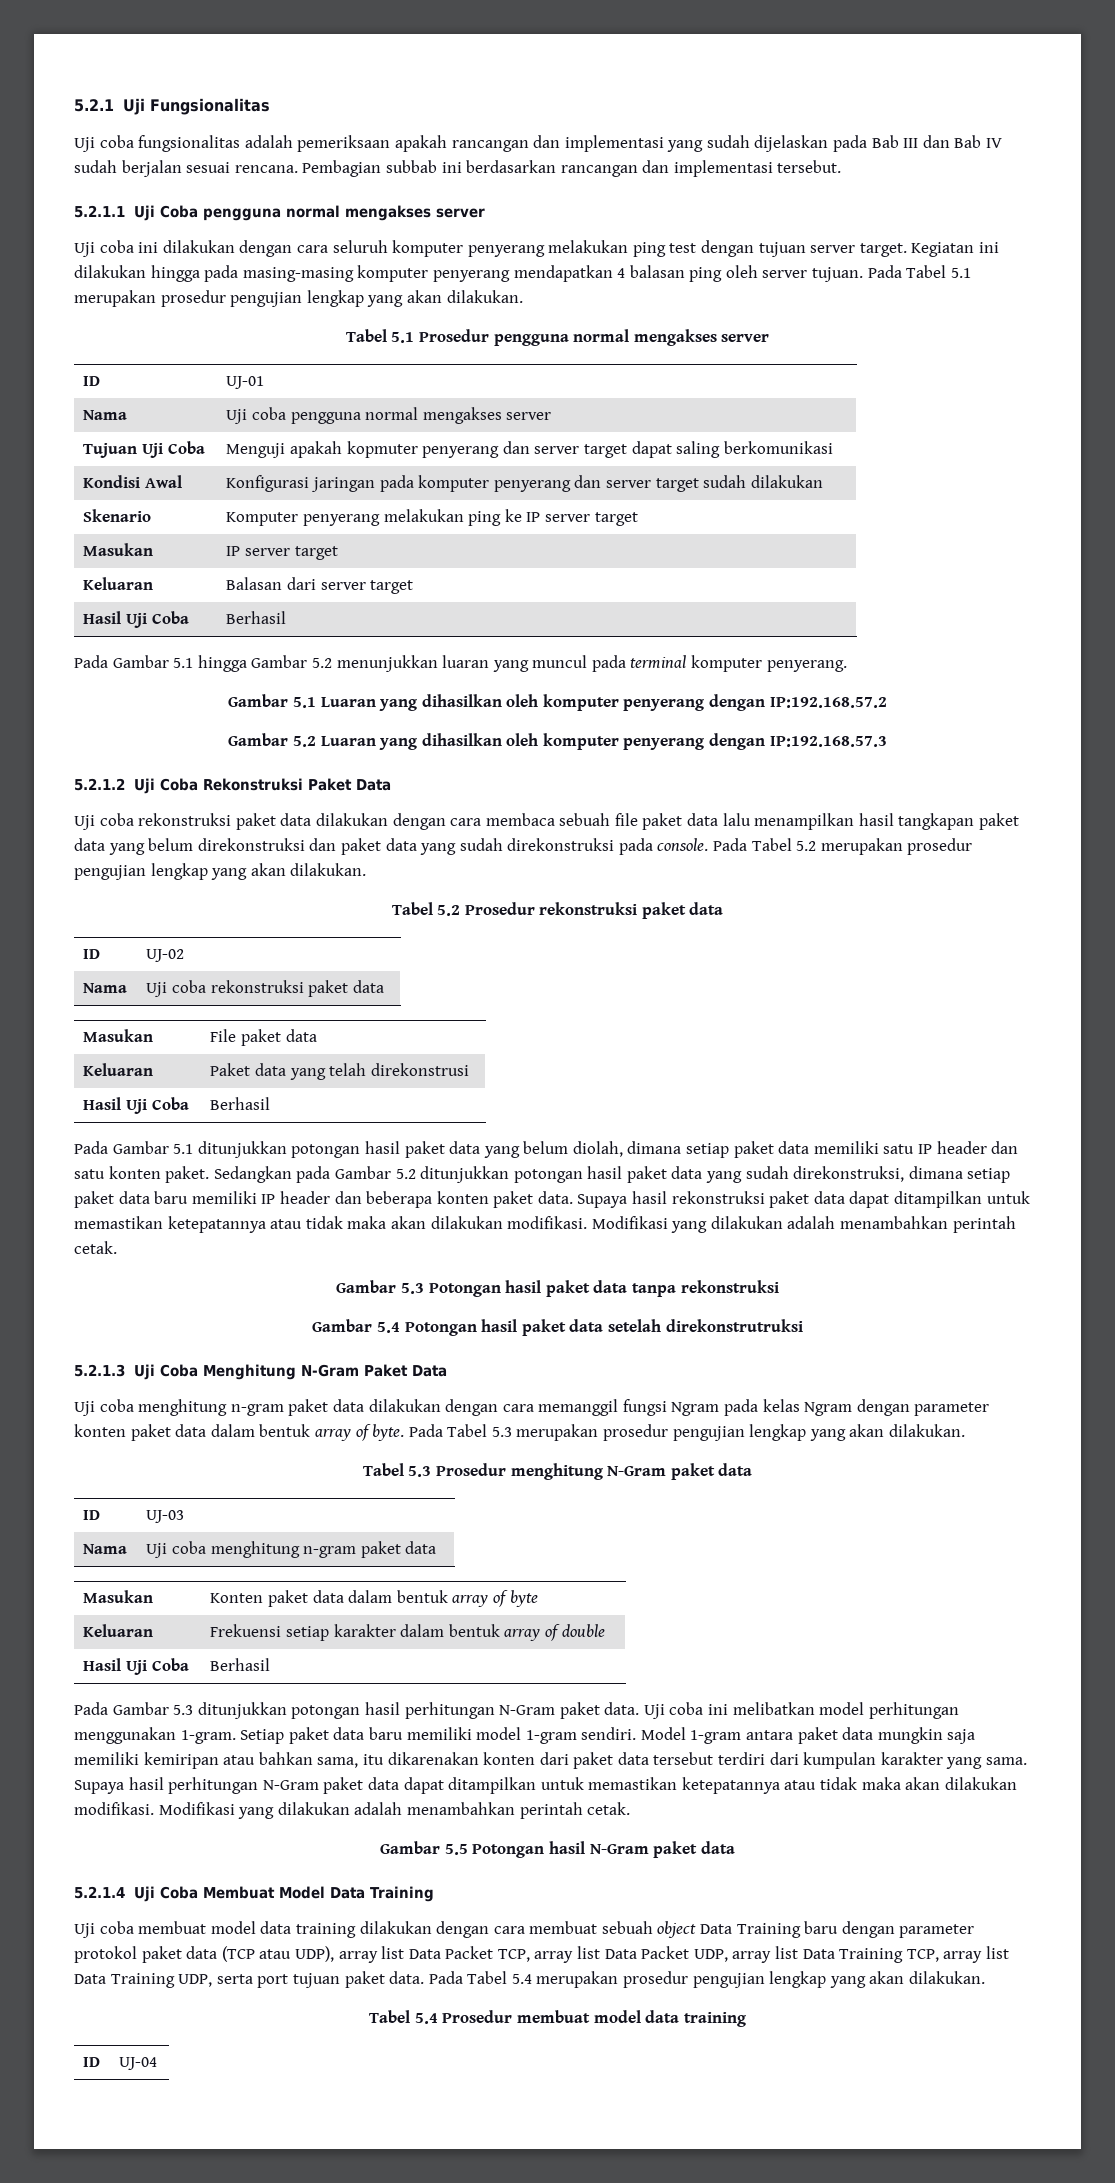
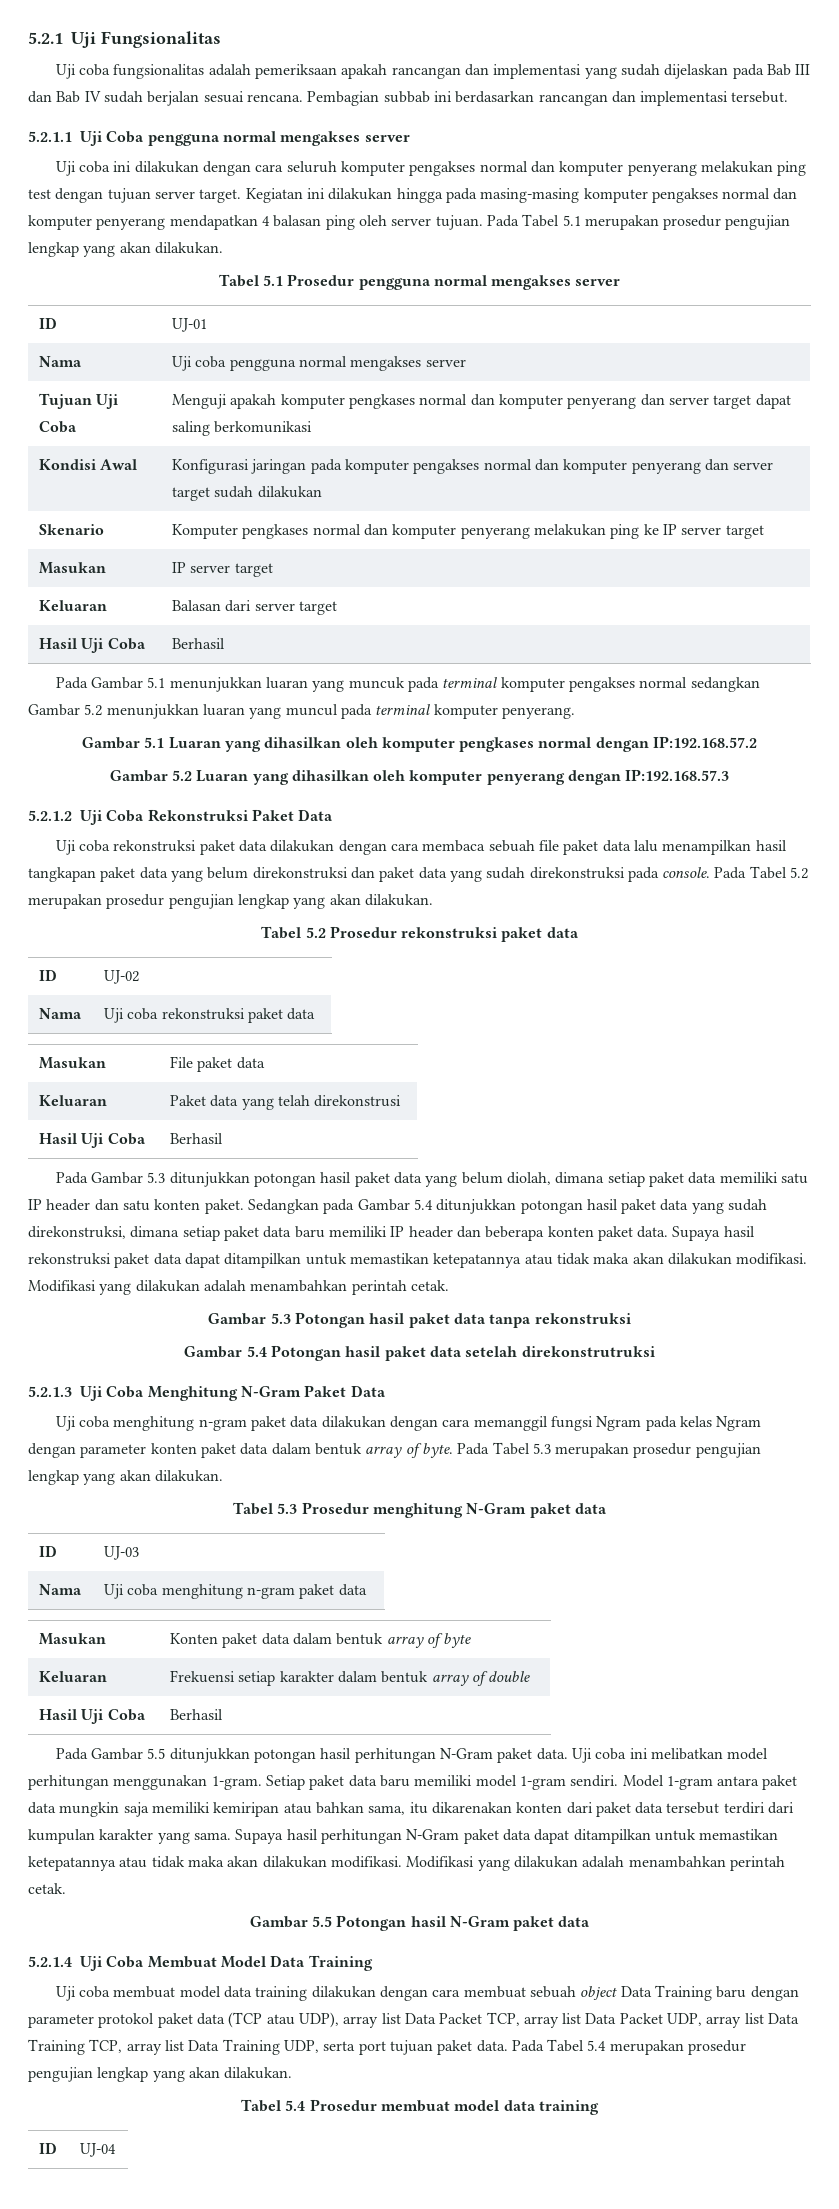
- Uji coba ini dilakukan dengan cara seluruh komputer penyerang melakukan ping test dengan tujuan server target.
+ Uji coba ini dilakukan dengan cara seluruh komputer pengakses normal dan komputer penyerang melakukan ping test dengan tujuan server target.
- Kegiatan ini dilakukan hingga pada masing-masing komputer penyerang mendapatkan 4 balasan ping oleh server tujuan.
+ Kegiatan ini dilakukan hingga pada masing-masing komputer pengakses normal dan komputer penyerang mendapatkan 4 balasan ping oleh server tujuan.
- Tujuan Uji Coba | Menguji apakah kopmuter penyerang dan server target dapat saling berkomunikasi
+ Tujuan Uji Coba | Menguji apakah komputer pengkases normal dan komputer penyerang dan server target dapat saling berkomunikasi
- Kondisi Awal | Konfigurasi jaringan pada komputer penyerang dan server target sudah dilakukan
+ Kondisi Awal | Konfigurasi jaringan pada komputer pengakses normal dan komputer penyerang dan server target sudah dilakukan
- Skenario | Komputer penyerang melakukan ping ke IP server target
+ Skenario | Komputer pengkases normal dan komputer penyerang melakukan ping ke IP server target
- Pada Gambar 5.1 hingga Gambar 5.2 menunjukkan luaran yang muncul pada terminal komputer penyerang.
+ Pada Gambar 5.1 menunjukkan luaran yang muncuk pada terminal komputer pengakses normal sedangkan Gambar 5.2 menunjukkan luaran yang muncul pada terminal komputer penyerang.
- Gambar 5.1 Luaran yang dihasilkan oleh komputer penyerang dengan IP:192.168.57.2
+ Gambar 5.1 Luaran yang dihasilkan oleh komputer pengkases normal dengan IP:192.168.57.2
- Pada Gambar 5.1 ditunjukkan potongan hasil paket data yang belum diolah, dimana setiap paket data memiliki satu IP header dan satu konten paket.
+ Pada Gambar 5.3 ditunjukkan potongan hasil paket data yang belum diolah, dimana setiap paket data memiliki satu IP header dan satu konten paket.
- Sedangkan pada Gambar 5.2 ditunjukkan potongan hasil paket data yang sudah direkonstruksi, dimana setiap paket data baru memiliki IP header dan beberapa konten paket data.
+ Sedangkan pada Gambar 5.4 ditunjukkan potongan hasil paket data yang sudah direkonstruksi, dimana setiap paket data baru memiliki IP header dan beberapa konten paket data.
- Pada Gambar 5.3 ditunjukkan potongan hasil perhitungan N-Gram paket data.
+ Pada Gambar 5.5 ditunjukkan potongan hasil perhitungan N-Gram paket data.

